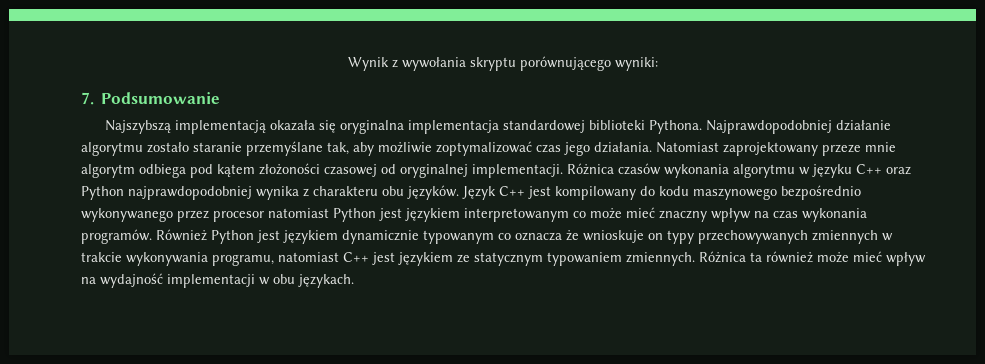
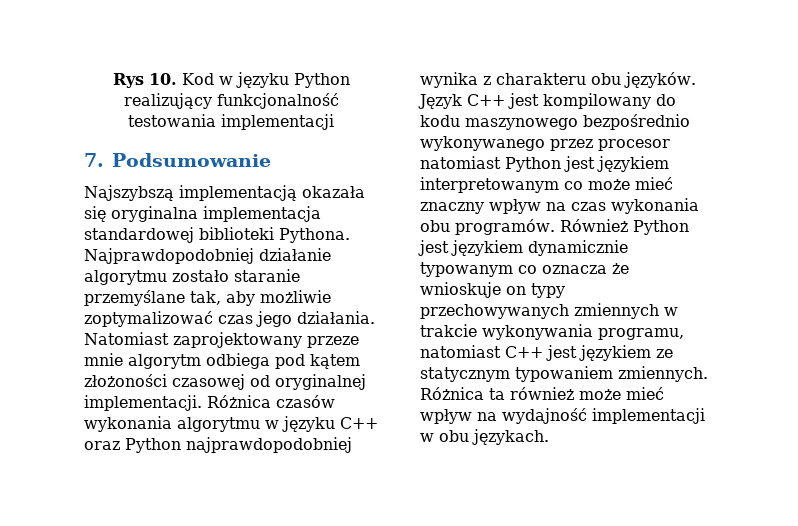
- Wynik z wywołania skryptu porównującego wyniki:
+ Rys 10. Kod w języku Python realizujący funkcjonalność testowania implementacji
- Język C++ jest kompilowany do kodu maszynowego bezpośrednio wykonywanego przez procesor natomiast Python jest językiem interpretowanym co może mieć znaczny wpływ na czas wykonania programów.
+ Język C++ jest kompilowany do kodu maszynowego bezpośrednio wykonywanego przez procesor natomiast Python jest językiem interpretowanym co może mieć znaczny wpływ na czas wykonania obu programów.

